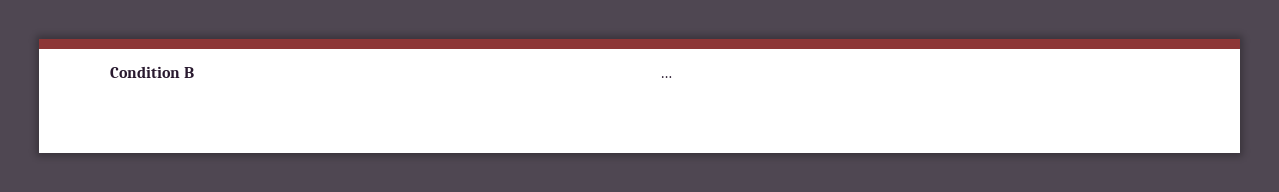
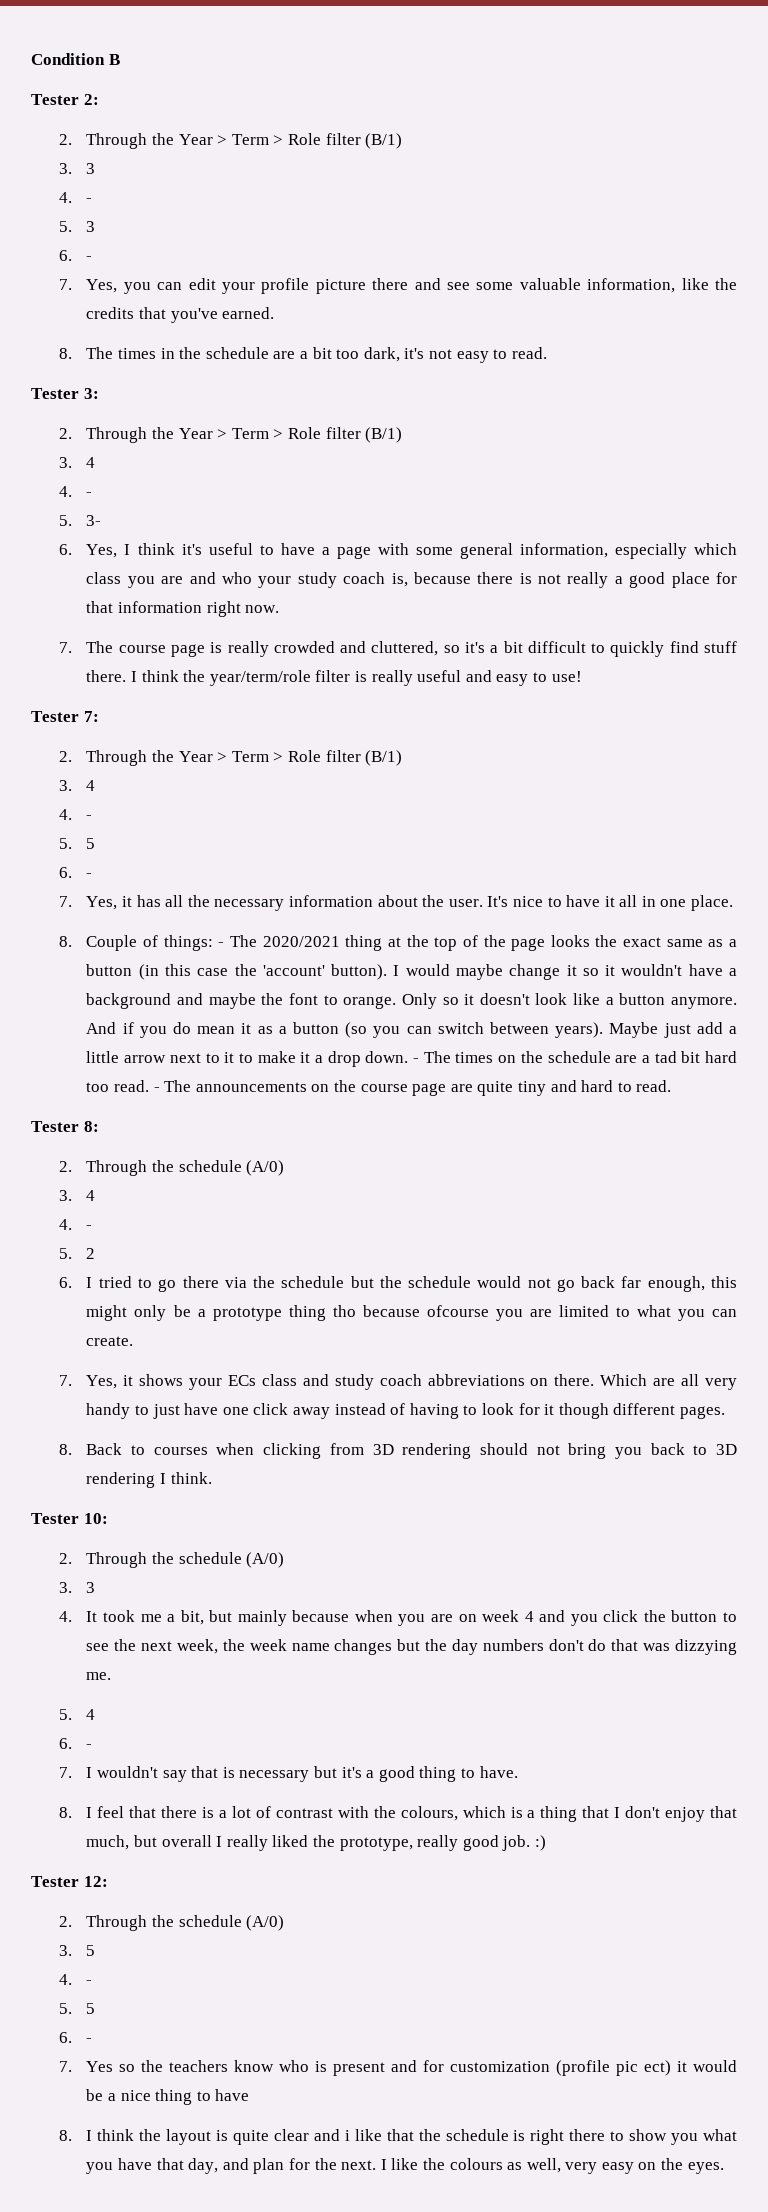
- …
+ Tester 2:
+ 2. Through the Year > Term > Role filter (B/1)
+ 3. 3
+ 4. -
+ 5. 3
+ 6. -
+ 7. Yes, you can edit your profile picture there and see some valuable information, like the credits that you've earned.
+ 8. The times in the schedule are a bit too dark, it's not easy to read.
+ Tester 3:
+ 2. Through the Year > Term > Role filter (B/1)
+ 3. 4
+ 4. -
+ 5. 3-
+ 6. Yes, I think it's useful to have a page with some general information, especially which class you are and who your study coach is, because there is not really a good place for that information right now.
+ 7. The course page is really crowded and cluttered, so it's a bit difficult to quickly find stuff there. I think the year/term/role filter is really useful and easy to use!
+ Tester 7:
+ 2. Through the Year > Term > Role filter (B/1)
+ 3. 4
+ 4. -
+ 5. 5
+ 6. -
+ 7. Yes, it has all the necessary information about the user. It's nice to have it all in one place.
+ 8. Couple of things: - The 2020/2021 thing at the top of the page looks the exact same as a button (in this case the 'account' button). I would maybe change it so it wouldn't have a background and maybe the font to orange. Only so it doesn't look like a button anymore. And if you do mean it as a button (so you can switch between years). Maybe just add a little arrow next to it to make it a drop down. - The times on the schedule are a tad bit hard too read. - The announcements on the course page are quite tiny and hard to read.
+ Tester 8:
+ 2. Through the schedule (A/0)
+ 3. 4
+ 4. -
+ 5. 2
+ 6. I tried to go there via the schedule but the schedule would not go back far enough, this might only be a prototype thing tho because ofcourse you are limited to what you can create.
+ 7. Yes, it shows your ECs class and study coach abbreviations on there. Which are all very handy to just have one click away instead of having to look for it though different pages.
+ 8. Back to courses when clicking from 3D rendering should not bring you back to 3D rendering I think.
+ Tester 10:
+ 2. Through the schedule (A/0)
+ 3. 3
+ 4. It took me a bit, but mainly because when you are on week 4 and you click the button to see the next week, the week name changes but the day numbers don't do that was dizzying me.
+ 5. 4
+ 6. -
+ 7. I wouldn't say that is necessary but it's a good thing to have.
+ 8. I feel that there is a lot of contrast with the colours, which is a thing that I don't enjoy that much, but overall I really liked the prototype, really good job. :)
+ Tester 12:
+ 2. Through the schedule (A/0)
+ 3. 5
+ 4. -
+ 5. 5
+ 6. -
+ 7. Yes so the teachers know who is present and for customization (profile pic ect) it would be a nice thing to have
+ 8. I think the layout is quite clear and i like that the schedule is right there to show you what you have that day, and plan for the next. I like the colours as well, very easy on the eyes.

